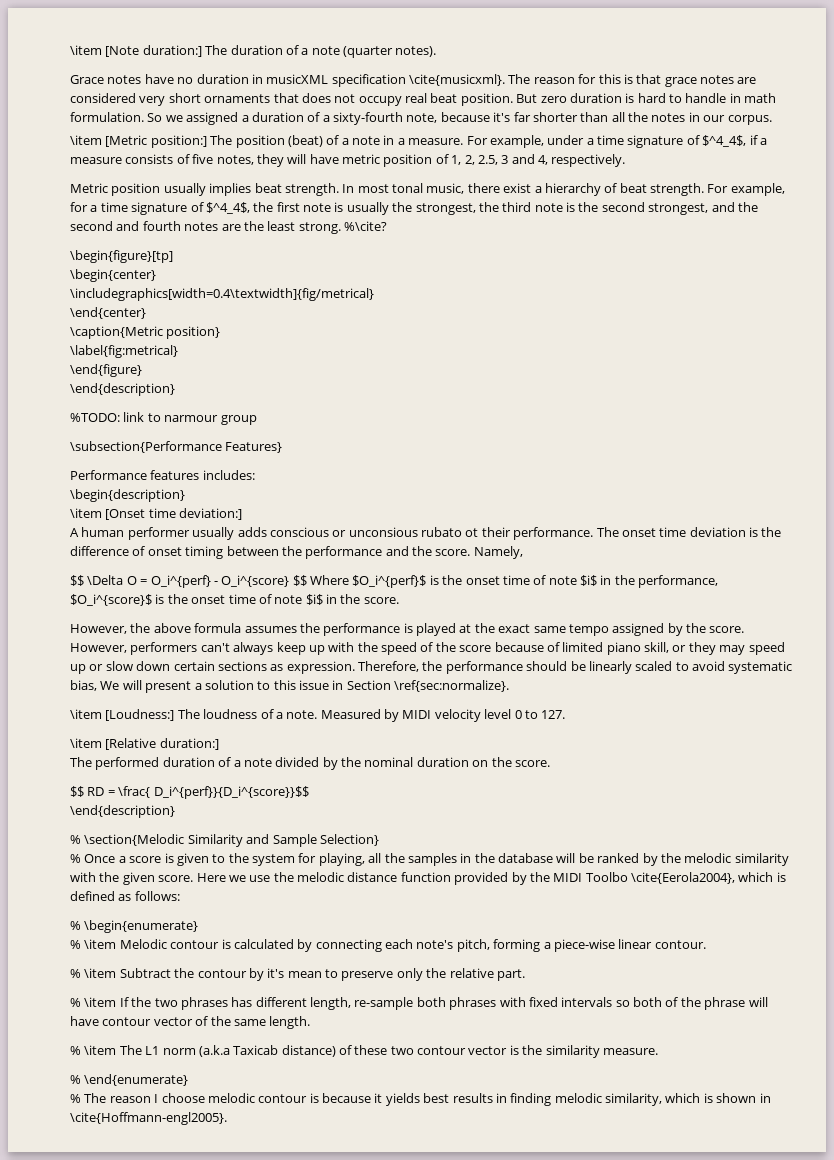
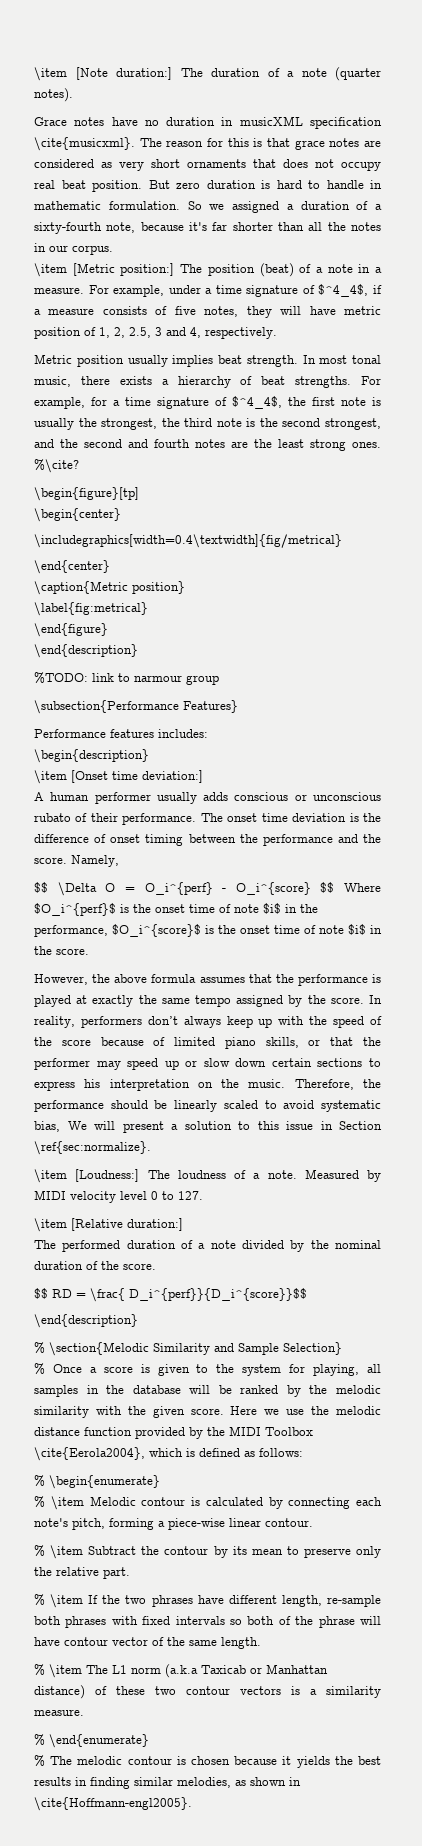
- The reason for this is that grace notes are considered very short ornaments that does not occupy real beat position.
+ The reason for this is that grace notes are considered as very short ornaments that does not occupy real beat position.
- But zero duration is hard to handle in math formulation.
+ But zero duration is hard to handle in mathematic formulation.
- In most tonal music, there exist a hierarchy of beat strength.
+ In most tonal music, there exists a hierarchy of beat strengths.
- For example, for a time signature of $^4_4$, the first note is usually the strongest, the third note is the second strongest, and the second and fourth notes are the least strong.
+ For example, for a time signature of $^4_4$, the first note is usually the strongest, the third note is the second strongest, and the second and fourth notes are the least strong ones.
- A human performer usually adds conscious or unconsious rubato ot their performance.
+ A human performer usually adds conscious or unconscious rubato of their performance.
- However, the above formula assumes the performance is played at the exact same tempo assigned by the score.
+ However, the above formula assumes that the performance is played at exactly the same tempo assigned by the score.
- However, performers can't always keep up with the speed of the score because of limited piano skill, or they may speed up or slow down certain sections as expression.
+ In reality, performers don’t always keep up with the speed of the score because of limited piano skills, or that the performer may speed up or slow down certain sections to express his interpretation on the music.
- The performed duration of a note divided by the nominal duration on the score.
+ The performed duration of a note divided by the nominal duration of the score.
- % Once a score is given to the system for playing, all the samples in the database will be ranked by the melodic similarity with the given score.
+ % Once a score is given to the system for playing, all samples in the database will be ranked by the melodic similarity with the given score.
- Here we use the melodic distance function provided by the MIDI Toolbo \cite{Eerola2004}, which is defined as follows:
+ Here we use the melodic distance function provided by the MIDI Toolbox \cite{Eerola2004}, which is defined as follows:
- % \item Subtract the contour by it's mean to preserve only the relative part.
+ % \item Subtract the contour by its mean to preserve only the relative part.
- % \item If the two phrases has different length, re-sample both phrases with fixed intervals so both of the phrase will have contour vector of the same length.
+ % \item If the two phrases have different length, re-sample both phrases with fixed intervals so both of the phrase will have contour vector of the same length.
- % \item The L1 norm (a.k.a Taxicab distance) of these two contour vector is the similarity measure.
+ % \item The L1 norm (a.k.a Taxicab or Manhattan distance) of these two contour vectors is a similarity measure.
- % The reason I choose melodic contour is because it yields best results in finding melodic similarity, which is shown in \cite{Hoffmann-engl2005}.
+ % The melodic contour is chosen because it yields the best results in finding similar melodies, as shown in \cite{Hoffmann-engl2005}.

